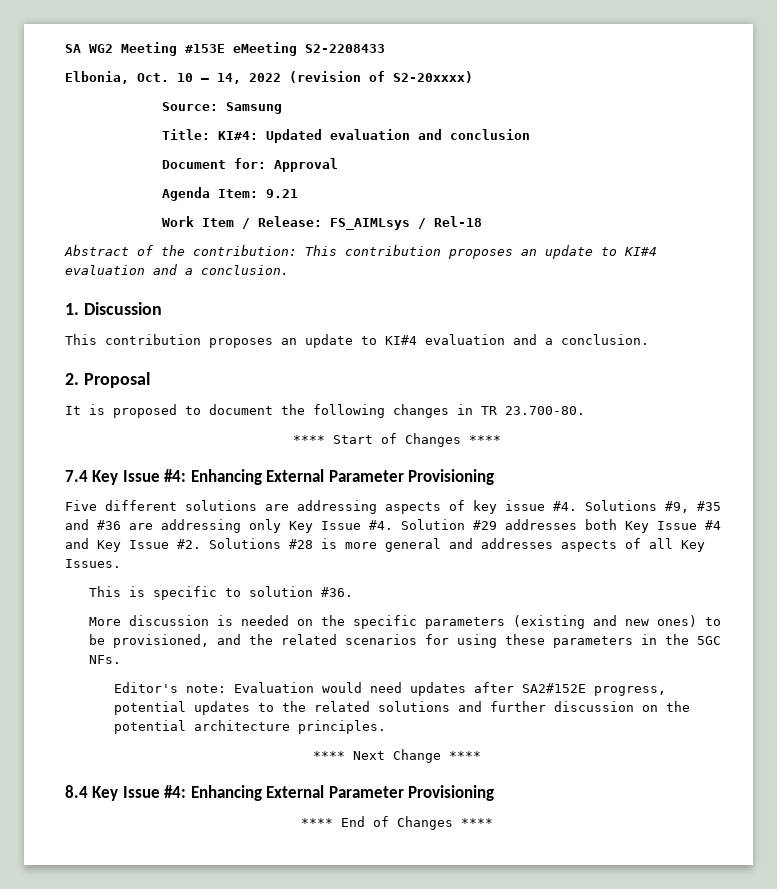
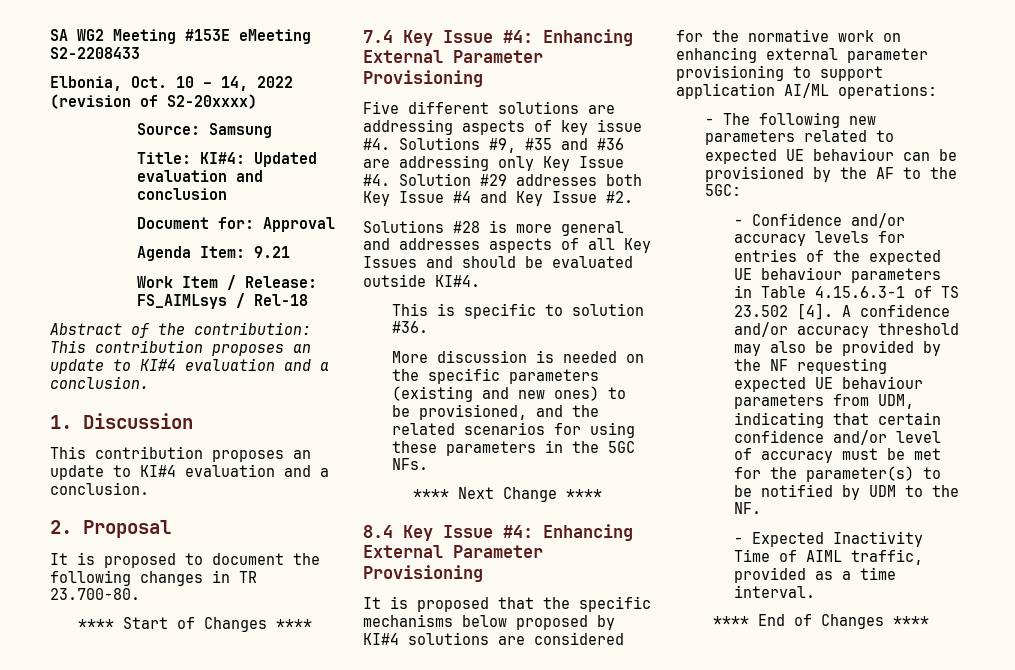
- Solution #29 addresses both Key Issue #4 and Key Issue #2. Solutions #28 is more general and addresses aspects of all Key Issues.
+ Solution #29 addresses both Key Issue #4 and Key Issue #2.
+ Solutions #28 is more general and addresses aspects of all Key Issues and should be evaluated outside KI#4.
- Editor's note: Evaluation would need updates after SA2#152E progress, potential updates to the related solutions and further discussion on the potential architecture principles.
+ It is proposed that the specific mechanisms below proposed by KI#4 solutions are considered for the normative work on enhancing external parameter provisioning to support application AI/ML operations:
+ - The following new parameters related to expected UE behaviour can be provisioned by the AF to the 5GC:
+ - Confidence and/or accuracy levels for entries of the expected UE behaviour parameters in Table 4.15.6.3-1 of TS 23.502 [4]. A confidence and/or accuracy threshold may also be provided by the NF requesting expected UE behaviour parameters from UDM, indicating that certain confidence and/or level of accuracy must be met for the parameter(s) to be notified by UDM to the NF.
+ - Expected Inactivity Time of AIML traffic, provided as a time interval.

